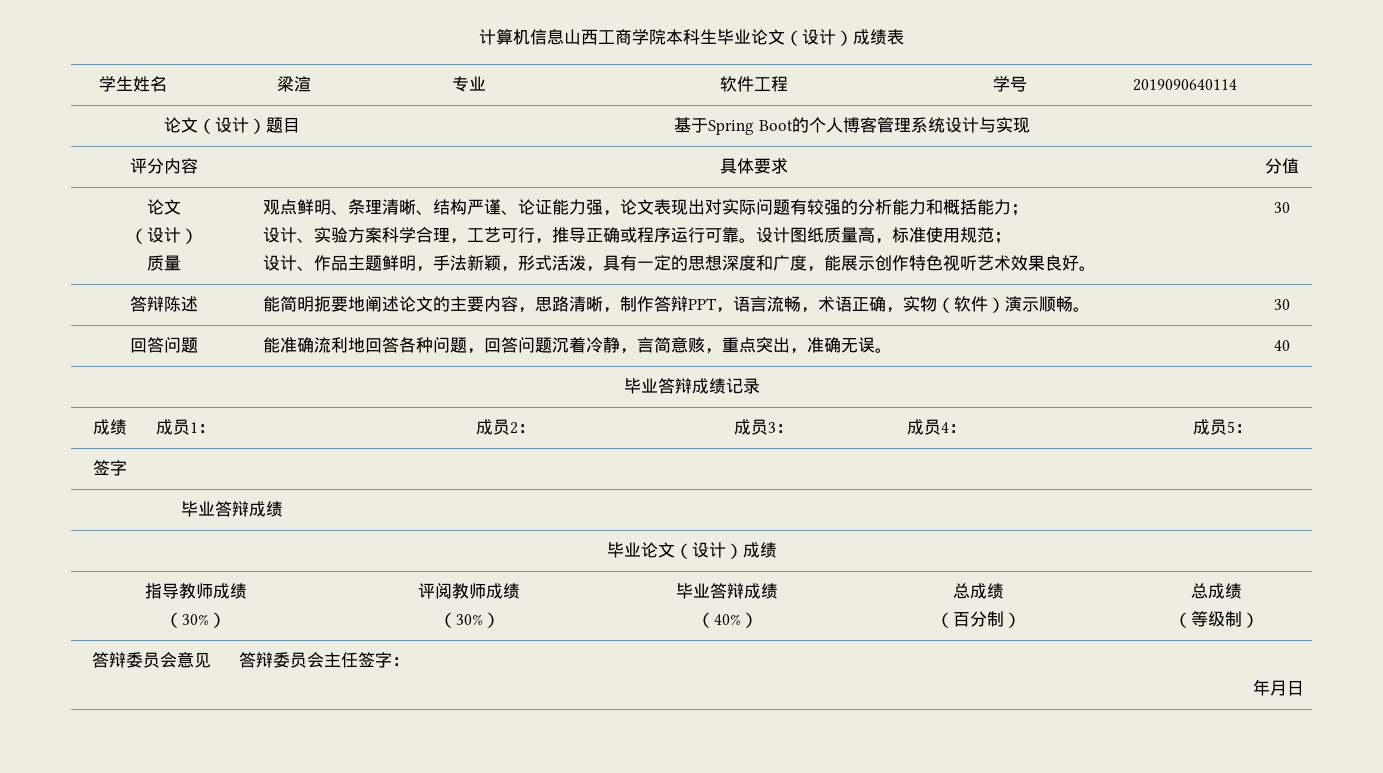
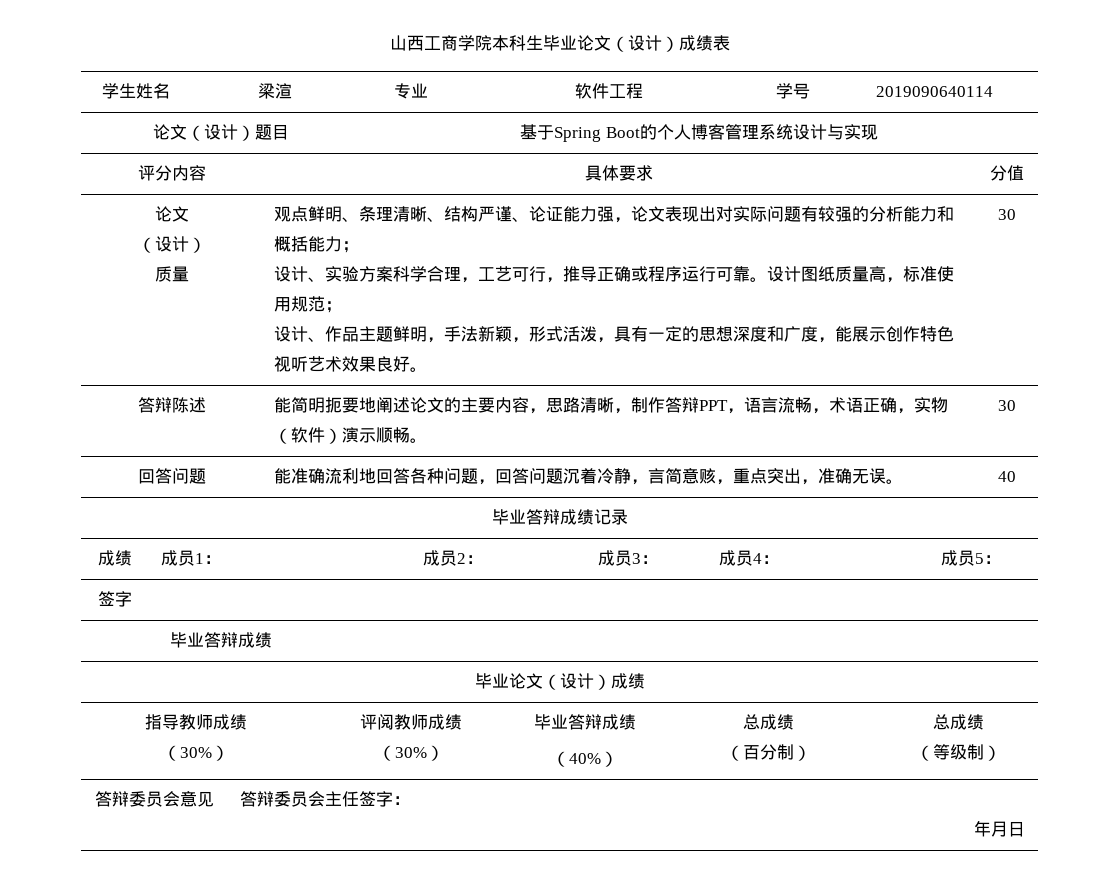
- 计算机信息山西工商学院本科生毕业论文（设计）成绩表
+ 山西工商学院本科生毕业论文（设计）成绩表

